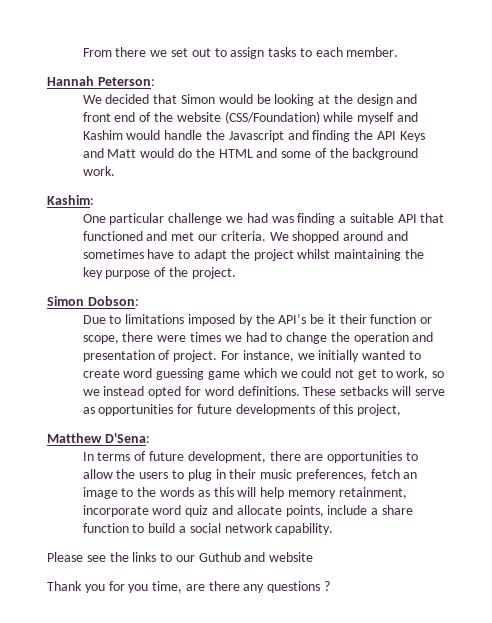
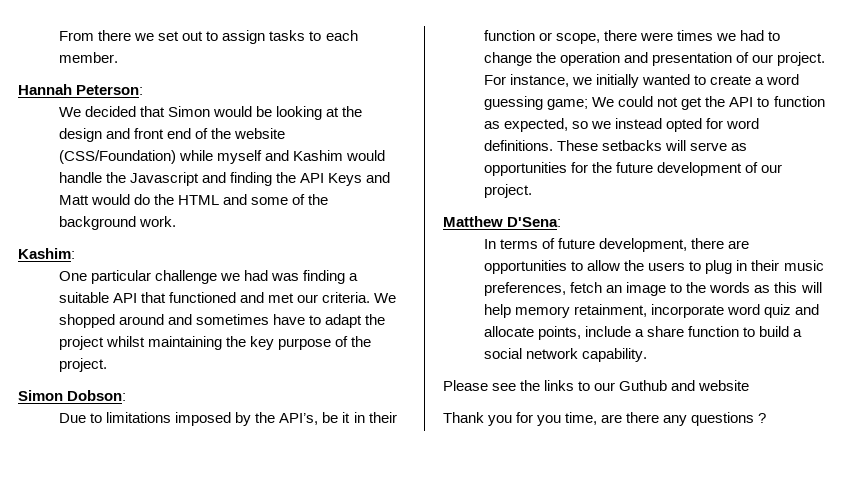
- Due to limitations imposed by the API’s be it their function or scope, there were times we had to change the operation and presentation of project.
+ Due to limitations imposed by the API’s, be it in their function or scope, there were times we had to change the operation and presentation of our project.
- For instance, we initially wanted to create word guessing game which we could not get to work, so we instead opted for word definitions.
+ For instance, we initially wanted to create a word guessing game; We could not get the API to function as expected, so we instead opted for word definitions.
- These setbacks will serve as opportunities for future developments of this project,
+ These setbacks will serve as opportunities for the future development of our project.

